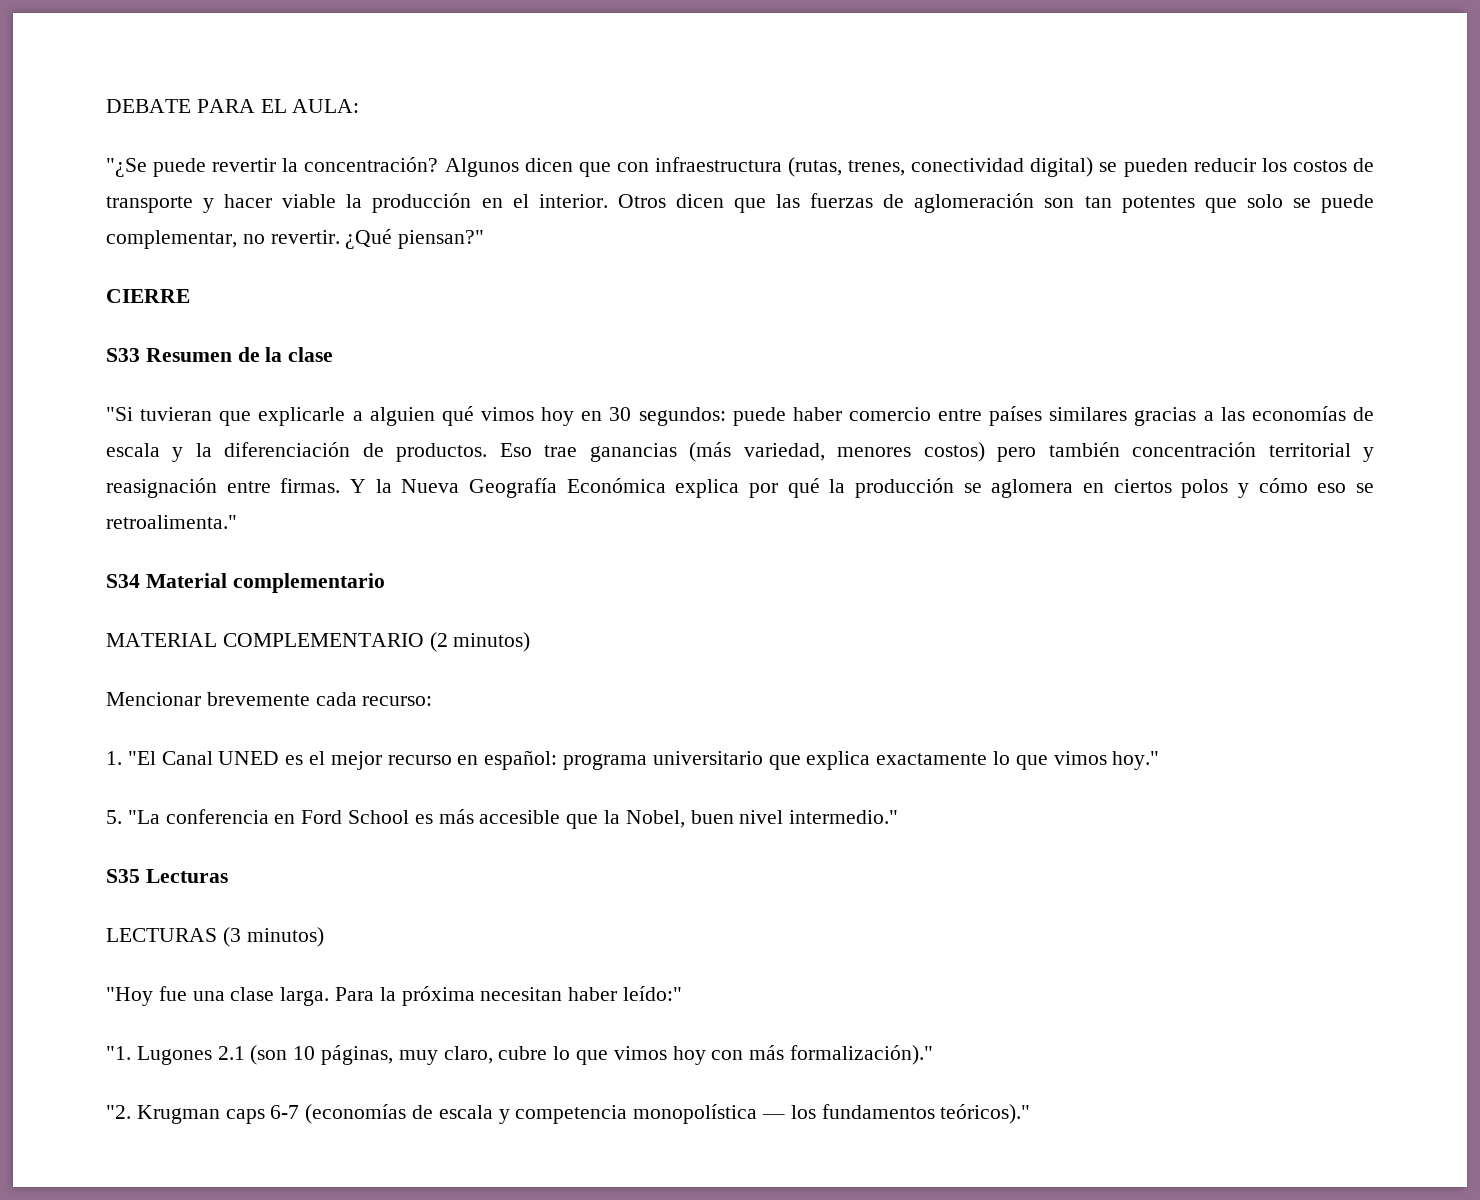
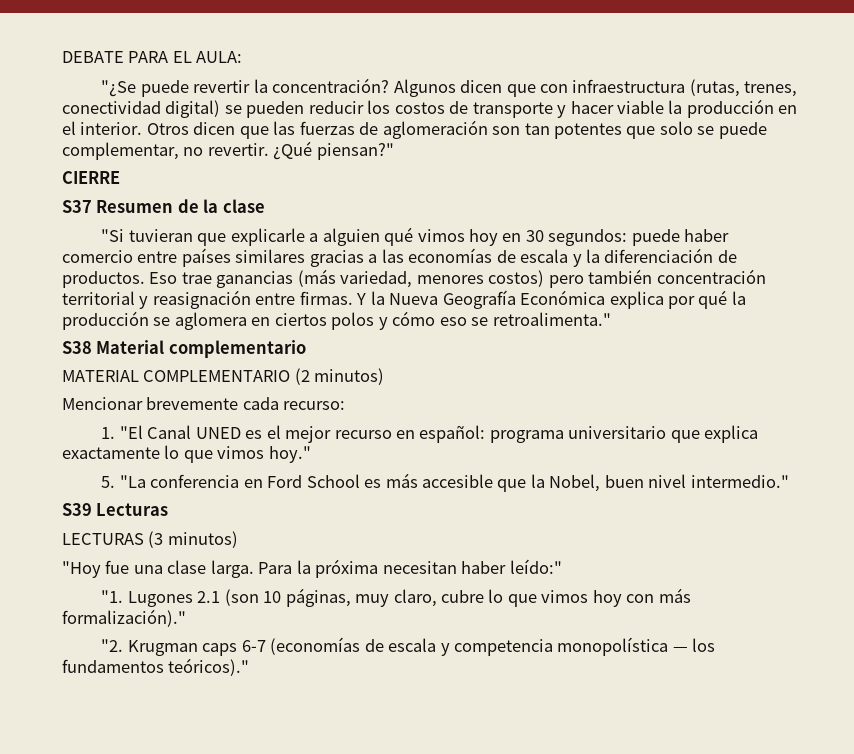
- S33 Resumen de la clase
+ S37 Resumen de la clase
- S34 Material complementario
+ S38 Material complementario
- S35 Lecturas
+ S39 Lecturas

